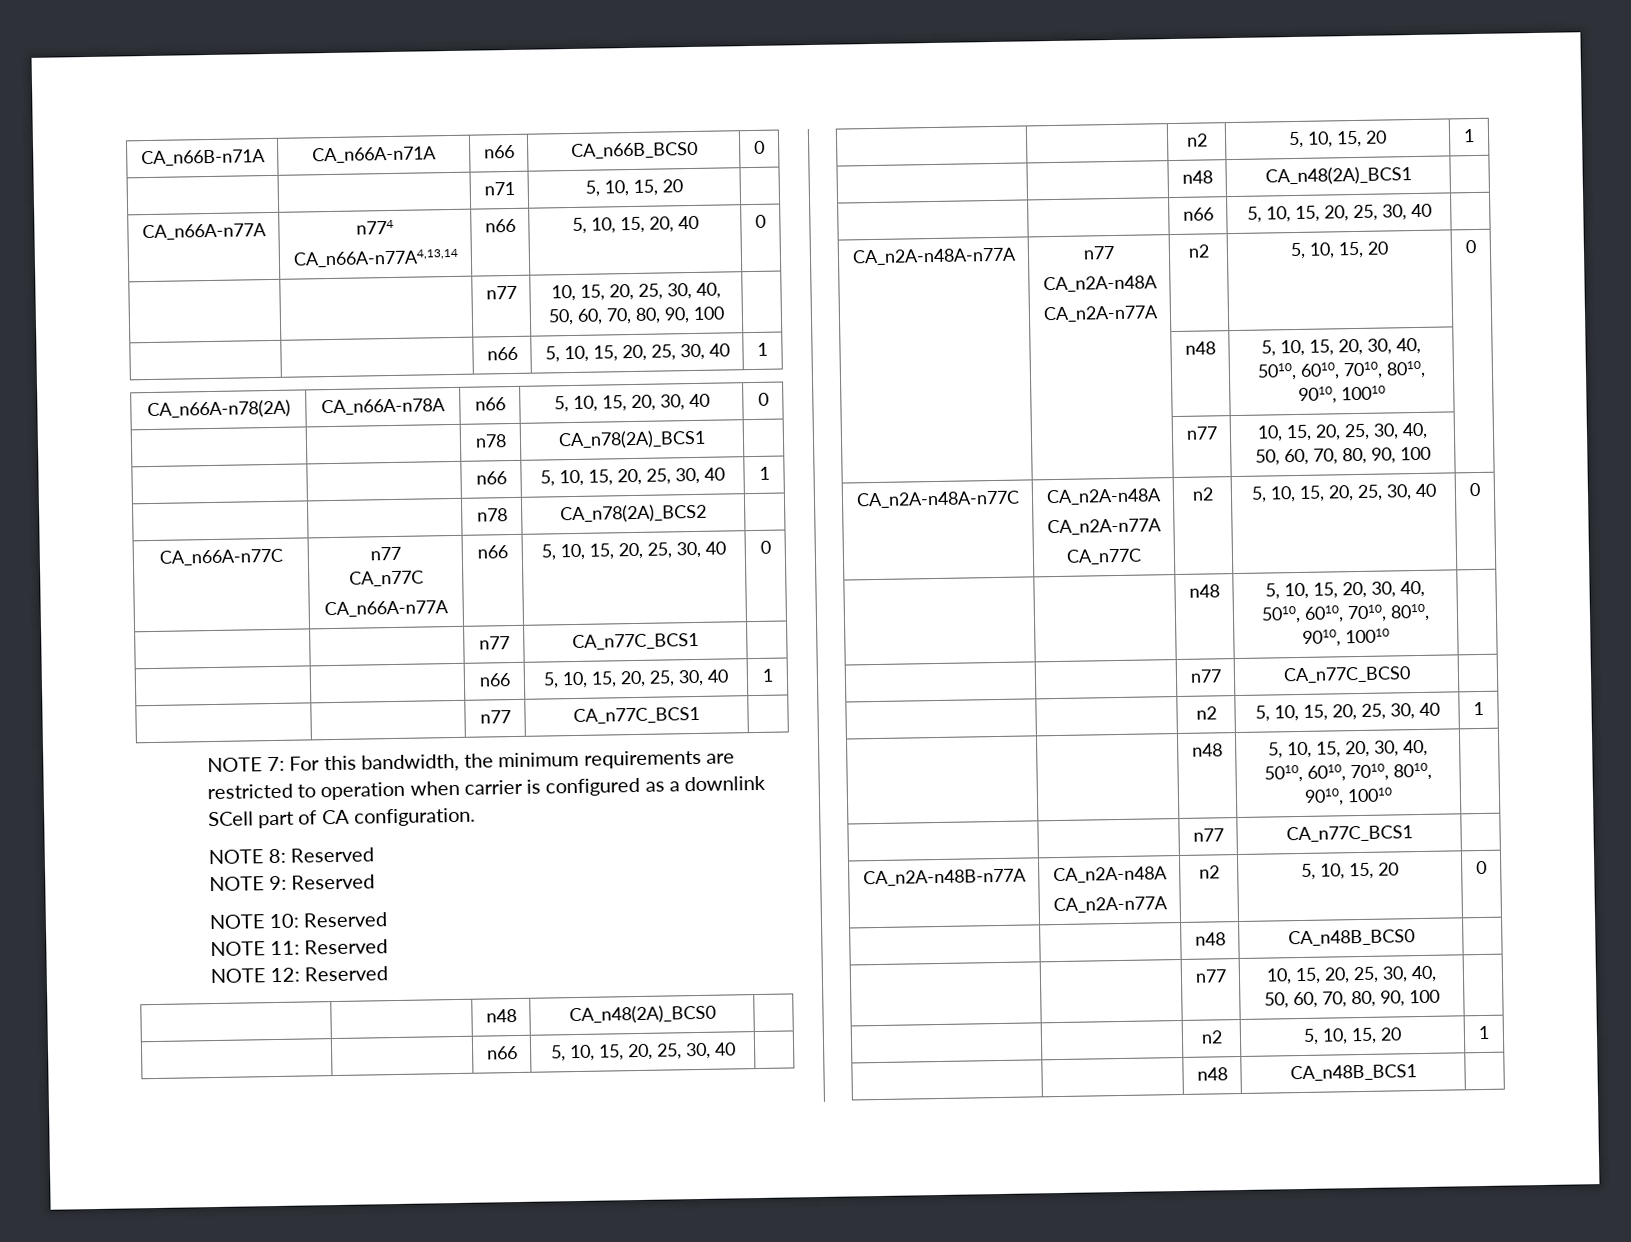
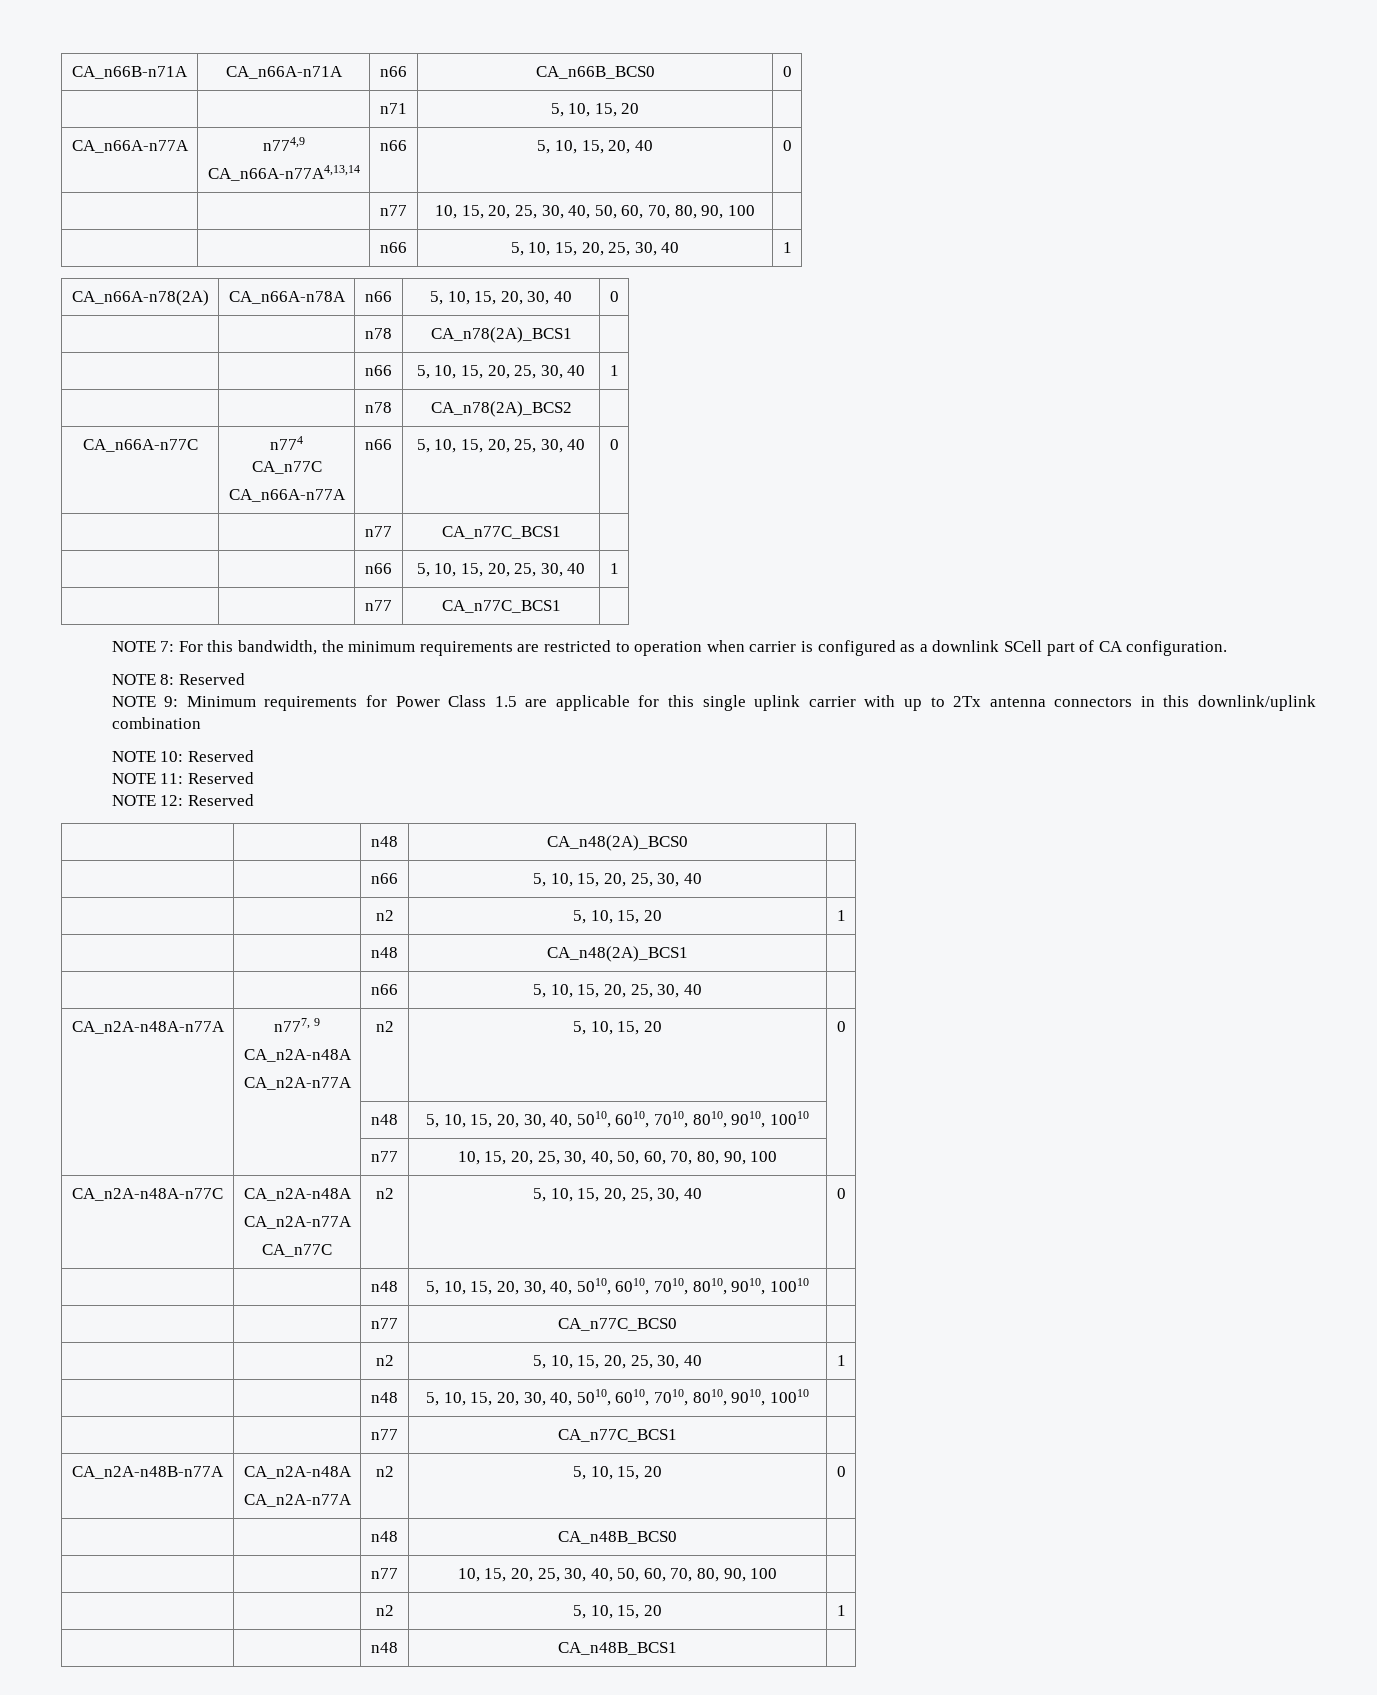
- CA_n66A-n77A | n774
+ CA_n66A-n77A | n774,9
- CA_n66A-n77C | n77
+ CA_n66A-n77C | n774
- NOTE 9: Reserved
+ NOTE 9: Minimum requirements for Power Class 1.5 are applicable for this single uplink carrier with up to 2Tx antenna connectors in this downlink/uplink combination
- CA_n2A-n48A-n77A | n77
+ CA_n2A-n48A-n77A | n777, 9

